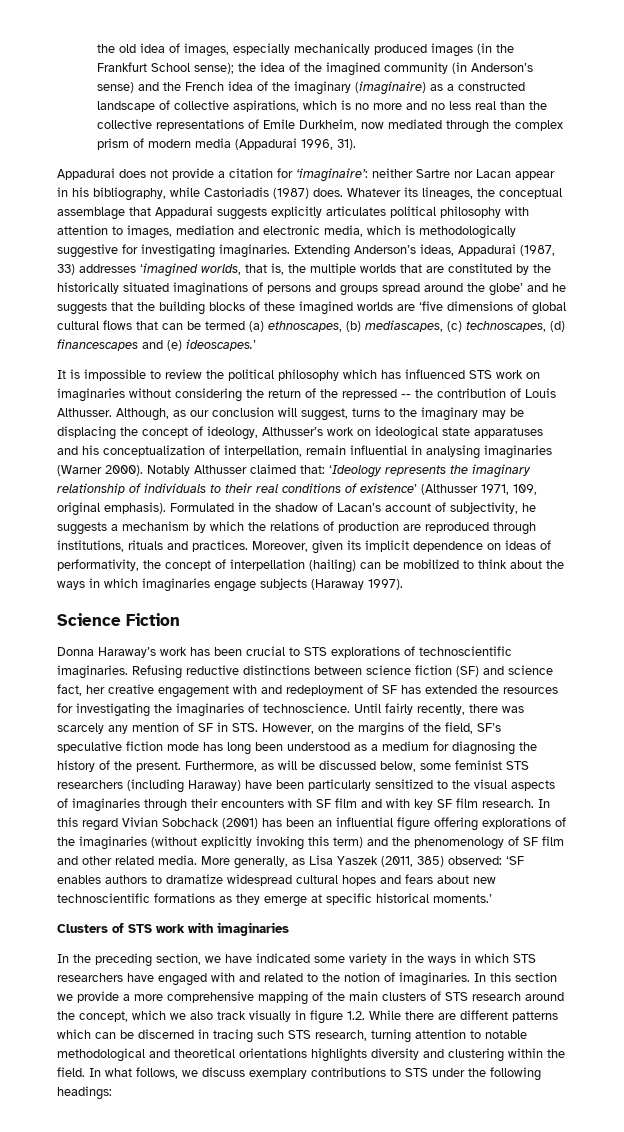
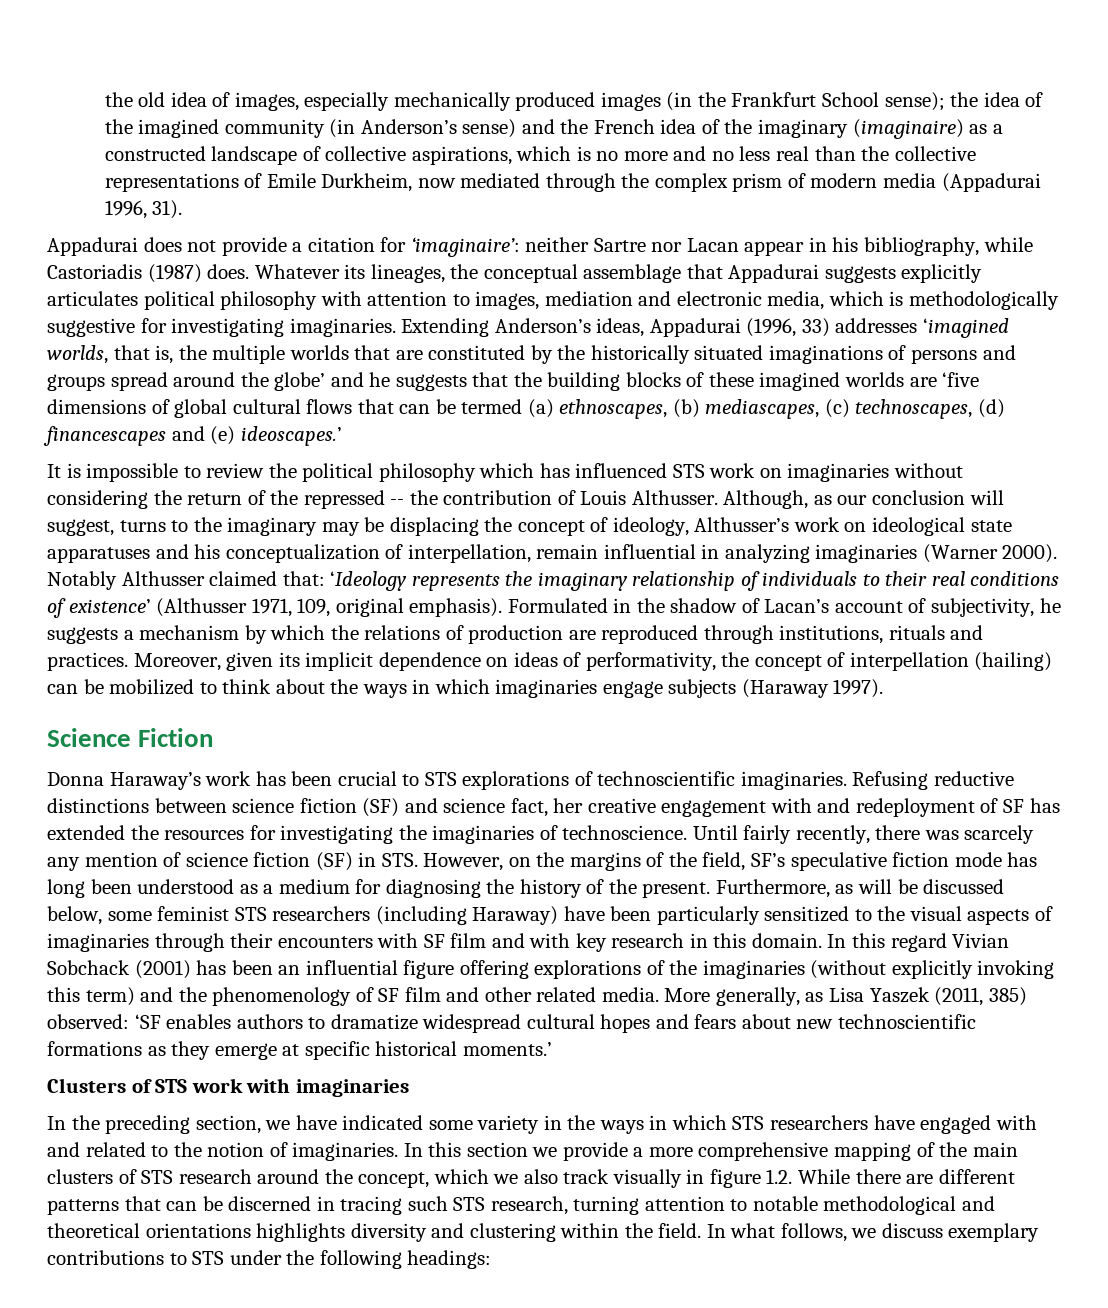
- Extending Anderson’s ideas, Appadurai (1987, 33) addresses ‘imagined worlds, that is, the multiple worlds that are constituted by the historically situated imaginations of persons and groups spread around the globe’ and he suggests that the building blocks of these imagined worlds are ‘five dimensions of global cultural flows that can be termed (a) ethnoscapes, (b) mediascapes, (c) technoscapes, (d) financescapes and (e) ideoscapes.’
+ Extending Anderson’s ideas, Appadurai (1996, 33) addresses ‘imagined worlds, that is, the multiple worlds that are constituted by the historically situated imaginations of persons and groups spread around the globe’ and he suggests that the building blocks of these imagined worlds are ‘five dimensions of global cultural flows that can be termed (a) ethnoscapes, (b) mediascapes, (c) technoscapes, (d) financescapes and (e) ideoscapes.’
- Although, as our conclusion will suggest, turns to the imaginary may be displacing the concept of ideology, Althusser’s work on ideological state apparatuses and his conceptualization of interpellation, remain influential in analysing imaginaries (Warner 2000).
+ Although, as our conclusion will suggest, turns to the imaginary may be displacing the concept of ideology, Althusser’s work on ideological state apparatuses and his conceptualization of interpellation, remain influential in analyzing imaginaries (Warner 2000).
- Until fairly recently, there was scarcely any mention of SF in STS. However, on the margins of the field, SF’s speculative fiction mode has long been understood as a medium for diagnosing the history of the present.
+ Until fairly recently, there was scarcely any mention of science fiction (SF) in STS. However, on the margins of the field, SF’s speculative fiction mode has long been understood as a medium for diagnosing the history of the present.
- Furthermore, as will be discussed below, some feminist STS researchers (including Haraway) have been particularly sensitized to the visual aspects of imaginaries through their encounters with SF film and with key SF film research.
+ Furthermore, as will be discussed below, some feminist STS researchers (including Haraway) have been particularly sensitized to the visual aspects of imaginaries through their encounters with SF film and with key research in this domain.
- In this section we provide a more comprehensive mapping of the main clusters of STS research around the concept, which we also track visually in figure 1.2. While there are different patterns which can be discerned in tracing such STS research, turning attention to notable methodological and theoretical orientations highlights diversity and clustering within the field.
+ In this section we provide a more comprehensive mapping of the main clusters of STS research around the concept, which we also track visually in figure 1.2. While there are different patterns that can be discerned in tracing such STS research, turning attention to notable methodological and theoretical orientations highlights diversity and clustering within the field.

